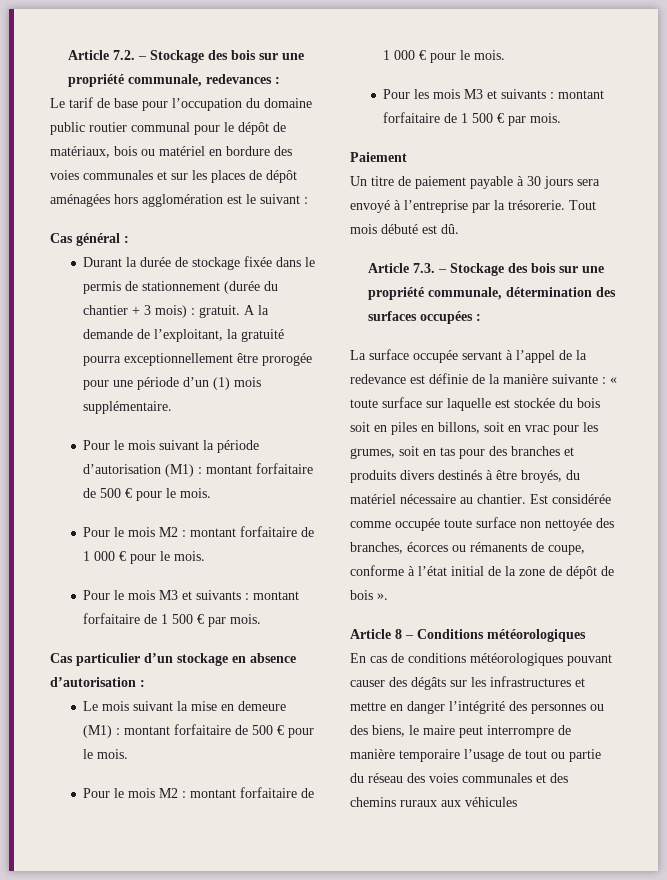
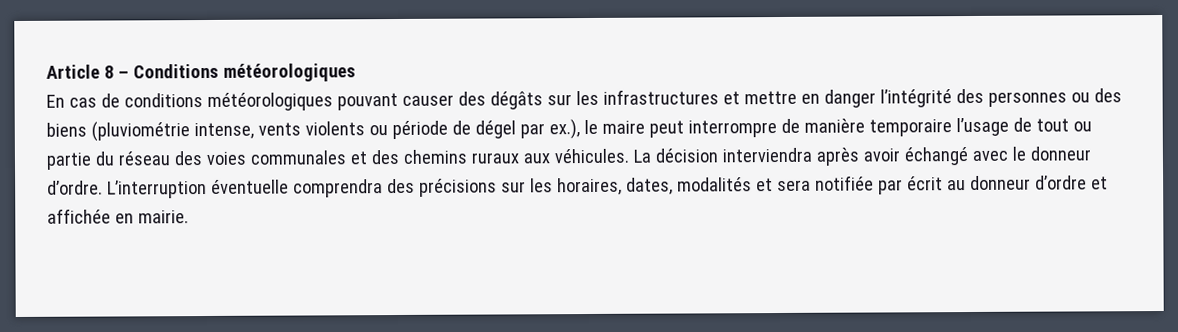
- Article 7.2. – Stockage des bois sur une propriété communale, redevances :
- Le tarif de base pour l’occupation du domaine public routier communal pour le dépôt de matériaux, bois ou matériel en bordure des voies communales et sur les places de dépôt aménagées hors agglomération est le suivant :
- Cas général :
- Durant la durée de stockage fixée dans le permis de stationnement (durée du chantier + 3 mois) : gratuit. A la demande de l’exploitant, la gratuité pourra exceptionnellement être prorogée pour une période d’un (1) mois supplémentaire.
- Pour le mois suivant la période d’autorisation (M1) : montant forfaitaire de 500 € pour le mois.
- Pour le mois M2 : montant forfaitaire de 1 000 € pour le mois.
- Pour le mois M3 et suivants : montant forfaitaire de 1 500 € par mois.
- Cas particulier d’un stockage en absence d’autorisation :
- Le mois suivant la mise en demeure (M1) : montant forfaitaire de 500 € pour le mois.
- Pour le mois M2 : montant forfaitaire de 1 000 € pour le mois.
- Pour les mois M3 et suivants : montant forfaitaire de 1 500 € par mois.
- Paiement
- Un titre de paiement payable à 30 jours sera envoyé à l’entreprise par la trésorerie. Tout mois débuté est dû.
- Article 7.3. – Stockage des bois sur une propriété communale, détermination des surfaces occupées :
- La surface occupée servant à l’appel de la redevance est définie de la manière suivante : « toute surface sur laquelle est stockée du bois soit en piles en billons, soit en vrac pour les grumes, soit en tas pour des branches et produits divers destinés à être broyés, du matériel nécessaire au chantier. Est considérée comme occupée toute surface non nettoyée des branches, écorces ou rémanents de coupe, conforme à l’état initial de la zone de dépôt de bois ».
- En cas de conditions météorologiques pouvant causer des dégâts sur les infrastructures et mettre en danger l’intégrité des personnes ou des biens, le maire peut interrompre de manière temporaire l’usage de tout ou partie du réseau des voies communales et des chemins ruraux aux véhicules
+ En cas de conditions météorologiques pouvant causer des dégâts sur les infrastructures et mettre en danger l’intégrité des personnes ou des biens (pluviométrie intense, vents violents ou période de dégel par ex.), le maire peut interrompre de manière temporaire l’usage de tout ou partie du réseau des voies communales et des chemins ruraux aux véhicules. La décision interviendra après avoir échangé avec le donneur d’ordre. L’interruption éventuelle comprendra des précisions sur les horaires, dates, modalités et sera notifiée par écrit au donneur d’ordre et affichée en mairie.

